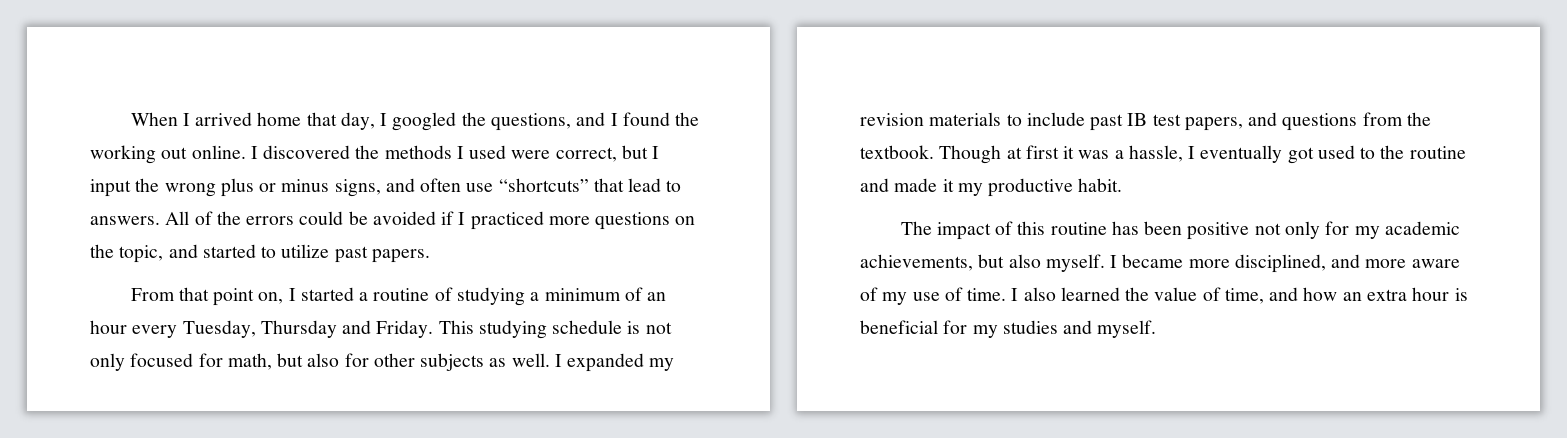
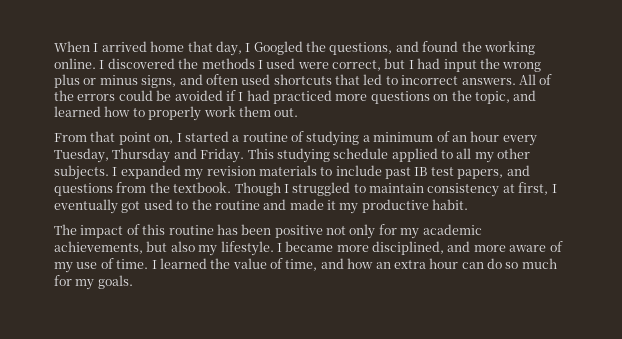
- When I arrived home that day, I googled the questions, and I found the working out online.
+ When I arrived home that day, I Googled the questions, and found the working online.
- I discovered the methods I used were correct, but I input the wrong plus or minus signs, and often use “shortcuts” that lead to answers.
+ I discovered the methods I used were correct, but I had input the wrong plus or minus signs, and often used shortcuts that led to incorrect answers.
- All of the errors could be avoided if I practiced more questions on the topic, and started to utilize past papers.
+ All of the errors could be avoided if I had practiced more questions on the topic, and learned how to properly work them out.
- This studying schedule is not only focused for math, but also for other subjects as well.
+ This studying schedule applied to all my other subjects.
- Though at first it was a hassle, I eventually got used to the routine and made it my productive habit.
+ Though I struggled to maintain consistency at first, I eventually got used to the routine and made it my productive habit.
- The impact of this routine has been positive not only for my academic achievements, but also myself.
+ The impact of this routine has been positive not only for my academic achievements, but also my lifestyle.
- I also learned the value of time, and how an extra hour is beneficial for my studies and myself.
+ I learned the value of time, and how an extra hour can do so much for my goals.

